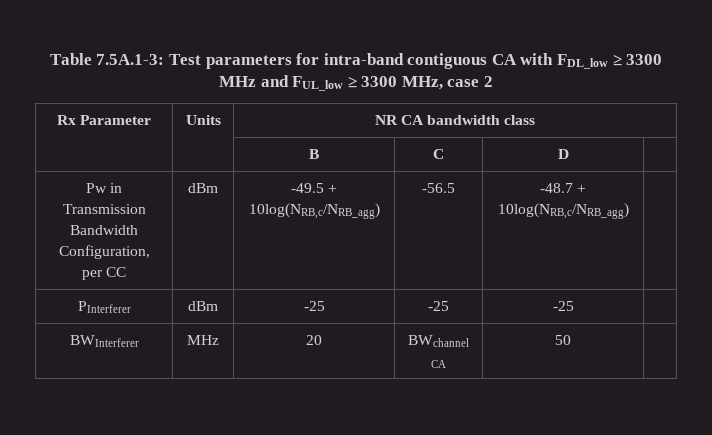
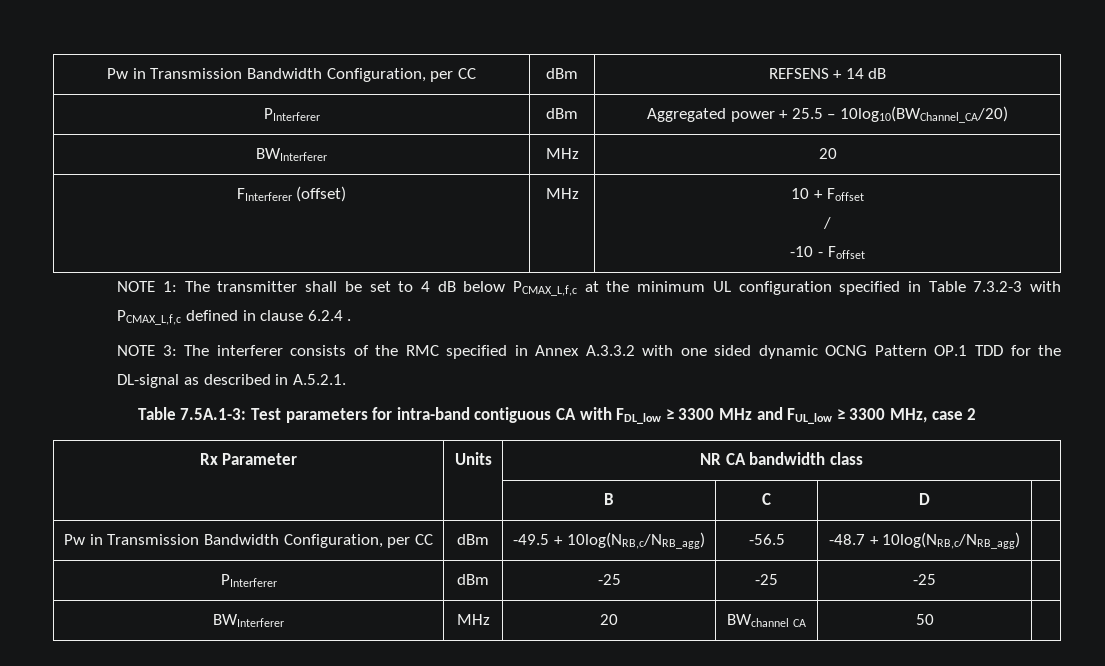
+ Pw in Transmission Bandwidth Configuration, per CC | dBm | REFSENS + 14 dB
+ PInterferer | dBm | Aggregated power + 25.5 – 10log10(BWChannel_CA/20)
+ BWInterferer | MHz | 20
+ FInterferer (offset) | MHz | 10 + Foffset
+ /
+ -10 - Foffset
+ NOTE 1: The transmitter shall be set to 4 dB below PCMAX_L,f,c at the minimum UL configuration specified in Table 7.3.2-3 with PCMAX_L,f,c defined in clause 6.2.4 .
+ NOTE 3: The interferer consists of the RMC specified in Annex A.3.3.2 with one sided dynamic OCNG Pattern OP.1 TDD for the DL-signal as described in A.5.2.1.

